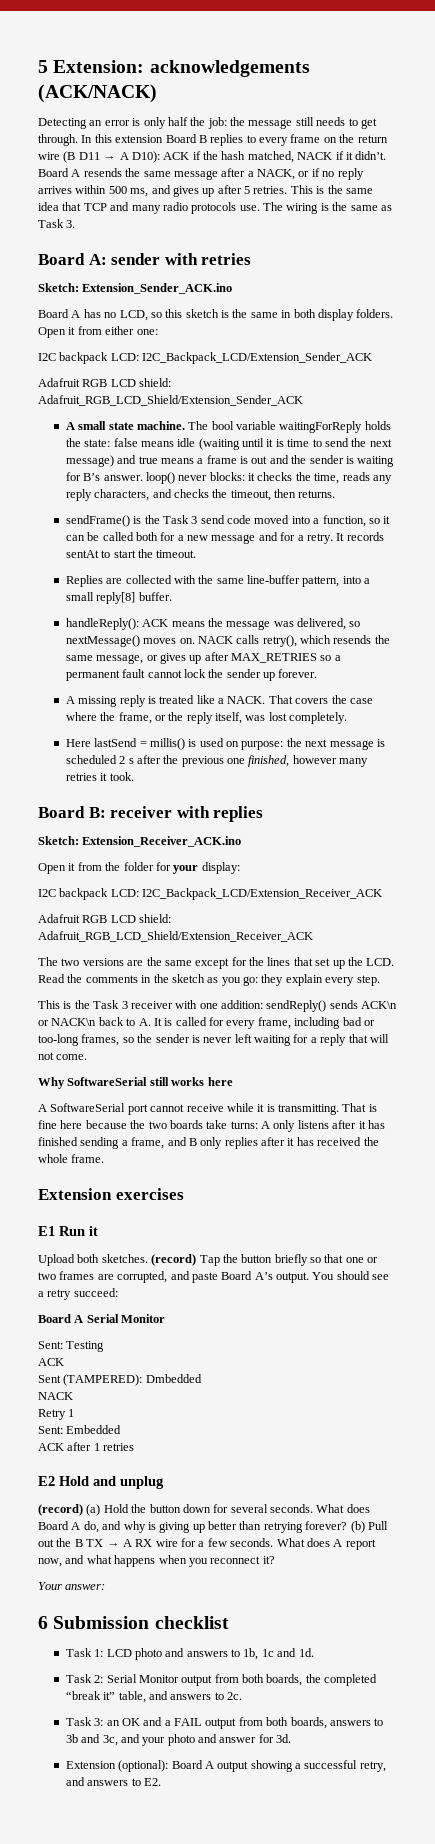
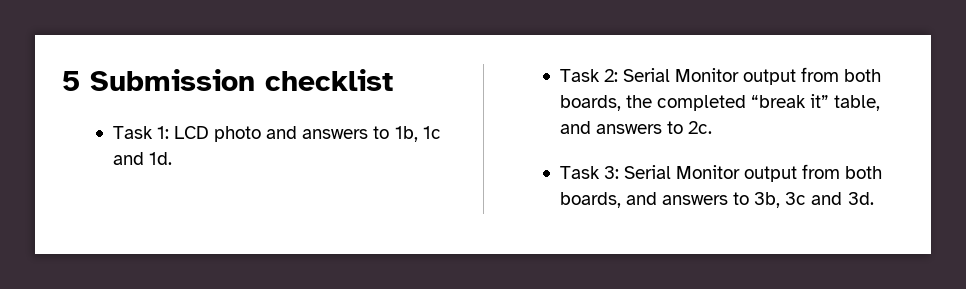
- 5 Extension: acknowledgements (ACK/NACK)
- Detecting an error is only half the job: the message still needs to get through. In this extension Board B replies to every frame on the return wire (B D11 → A D10): ACK if the hash matched, NACK if it didn’t. Board A resends the same message after a NACK, or if no reply arrives within 500 ms, and gives up after 5 retries. This is the same idea that TCP and many radio protocols use. The wiring is the same as Task 3.
- Board A: sender with retries
- Sketch: Extension_Sender_ACK.ino
- Board A has no LCD, so this sketch is the same in both display folders. Open it from either one:
- I2C backpack LCD: I2C_Backpack_LCD/Extension_Sender_ACK
- Adafruit RGB LCD shield: Adafruit_RGB_LCD_Shield/Extension_Sender_ACK
- A small state machine. The bool variable waitingForReply holds the state: false means idle (waiting until it is time to send the next message) and true means a frame is out and the sender is waiting for B’s answer. loop() never blocks: it checks the time, reads any reply characters, and checks the timeout, then returns.
- sendFrame() is the Task 3 send code moved into a function, so it can be called both for a new message and for a retry. It records sentAt to start the timeout.
- Replies are collected with the same line-buffer pattern, into a small reply[8] buffer.
- handleReply(): ACK means the message was delivered, so nextMessage() moves on. NACK calls retry(), which resends the same message, or gives up after MAX_RETRIES so a permanent fault cannot lock the sender up forever.
- A missing reply is treated like a NACK. That covers the case where the frame, or the reply itself, was lost completely.
- Here lastSend = millis() is used on purpose: the next message is scheduled 2 s after the previous one finished, however many retries it took.
- Board B: receiver with replies
- Sketch: Extension_Receiver_ACK.ino
- Open it from the folder for your display:
- I2C backpack LCD: I2C_Backpack_LCD/Extension_Receiver_ACK
- Adafruit RGB LCD shield: Adafruit_RGB_LCD_Shield/Extension_Receiver_ACK
- The two versions are the same except for the lines that set up the LCD. Read the comments in the sketch as you go: they explain every step.
- This is the Task 3 receiver with one addition: sendReply() sends ACK\n or NACK\n back to A. It is called for every frame, including bad or too-long frames, so the sender is never left waiting for a reply that will not come.
- Why SoftwareSerial still works here
- A SoftwareSerial port cannot receive while it is transmitting. That is fine here because the two boards take turns: A only listens after it has finished sending a frame, and B only replies after it has received the whole frame.
- Extension exercises
- E1 Run it
- Upload both sketches. (record) Tap the button briefly so that one or two frames are corrupted, and paste Board A’s output. You should see a retry succeed:
- Board A Serial Monitor
- Sent: Testing
- ACK
- Sent (TAMPERED): Dmbedded
- NACK
- Retry 1
- Sent: Embedded
- ACK after 1 retries
- E2 Hold and unplug
- (record) (a) Hold the button down for several seconds. What does Board A do, and why is giving up better than retrying forever? (b) Pull out the B TX → A RX wire for a few seconds. What does A report now, and what happens when you reconnect it?
- Your answer:
- 6 Submission checklist
+ 5 Submission checklist
- Task 3: an OK and a FAIL output from both boards, answers to 3b and 3c, and your photo and answer for 3d.
- Extension (optional): Board A output showing a successful retry, and answers to E2.
+ Task 3: Serial Monitor output from both boards, and answers to 3b, 3c and 3d.

